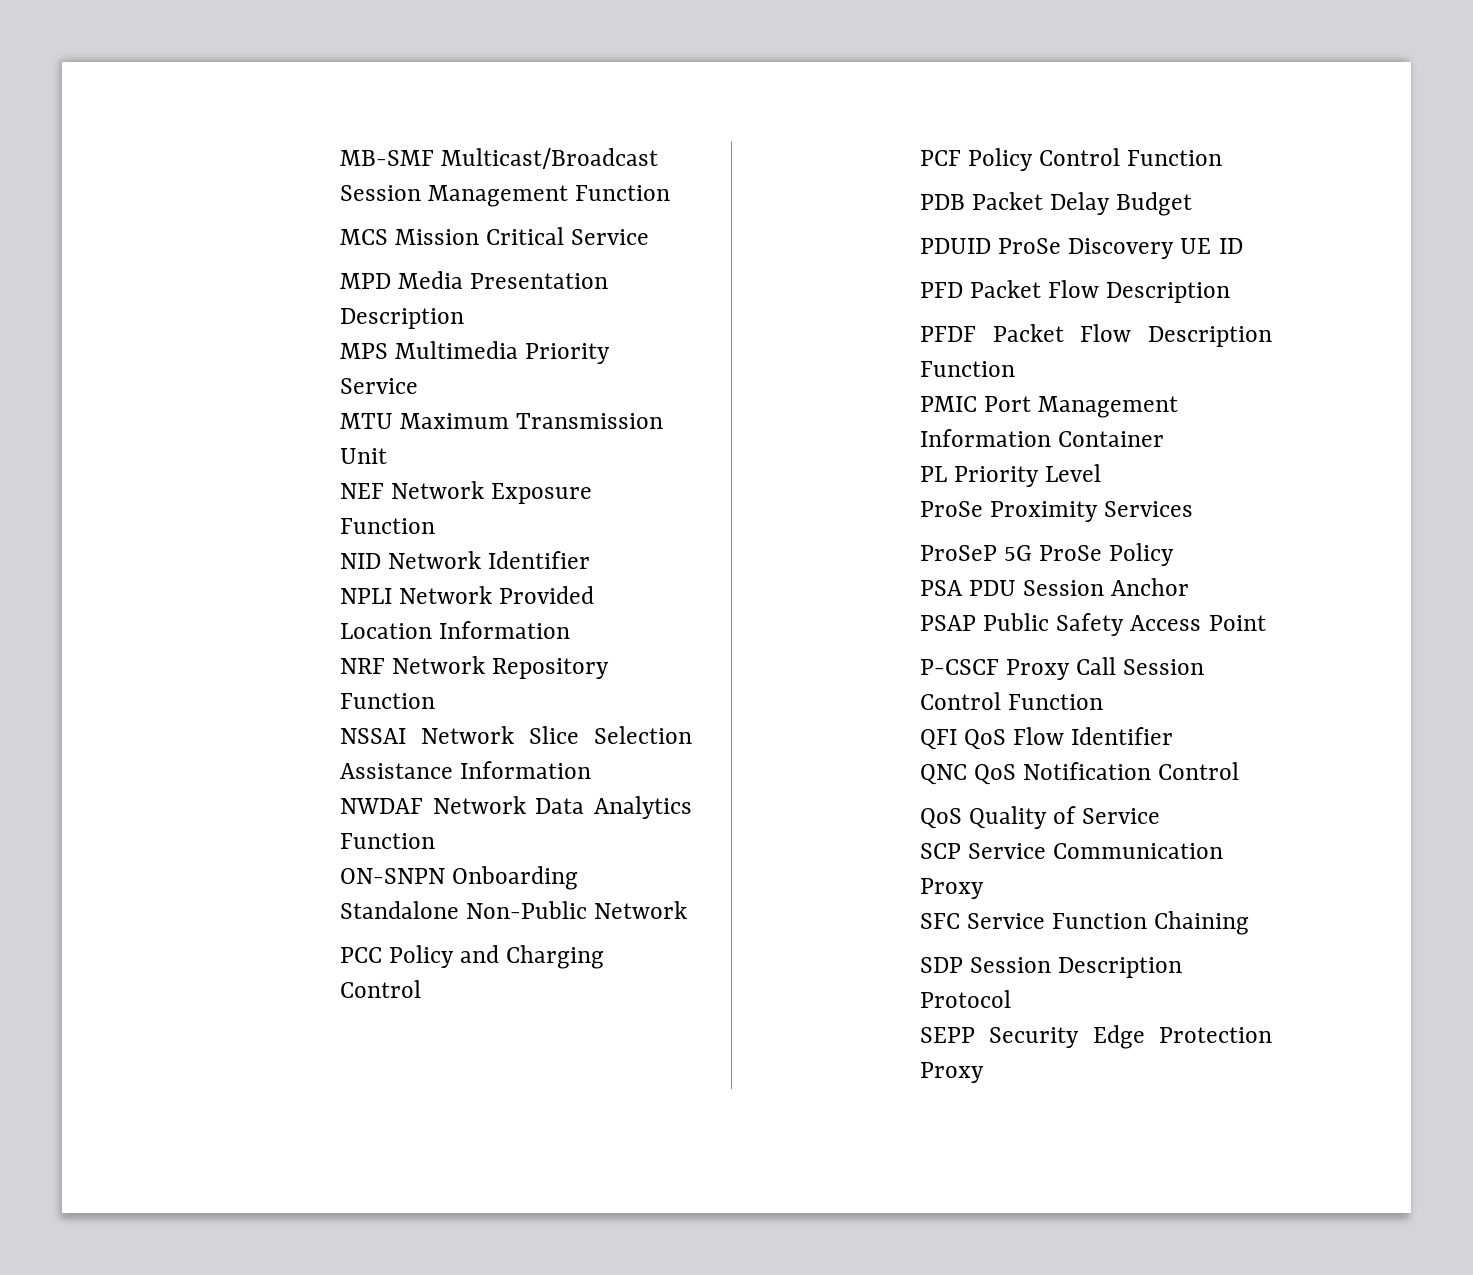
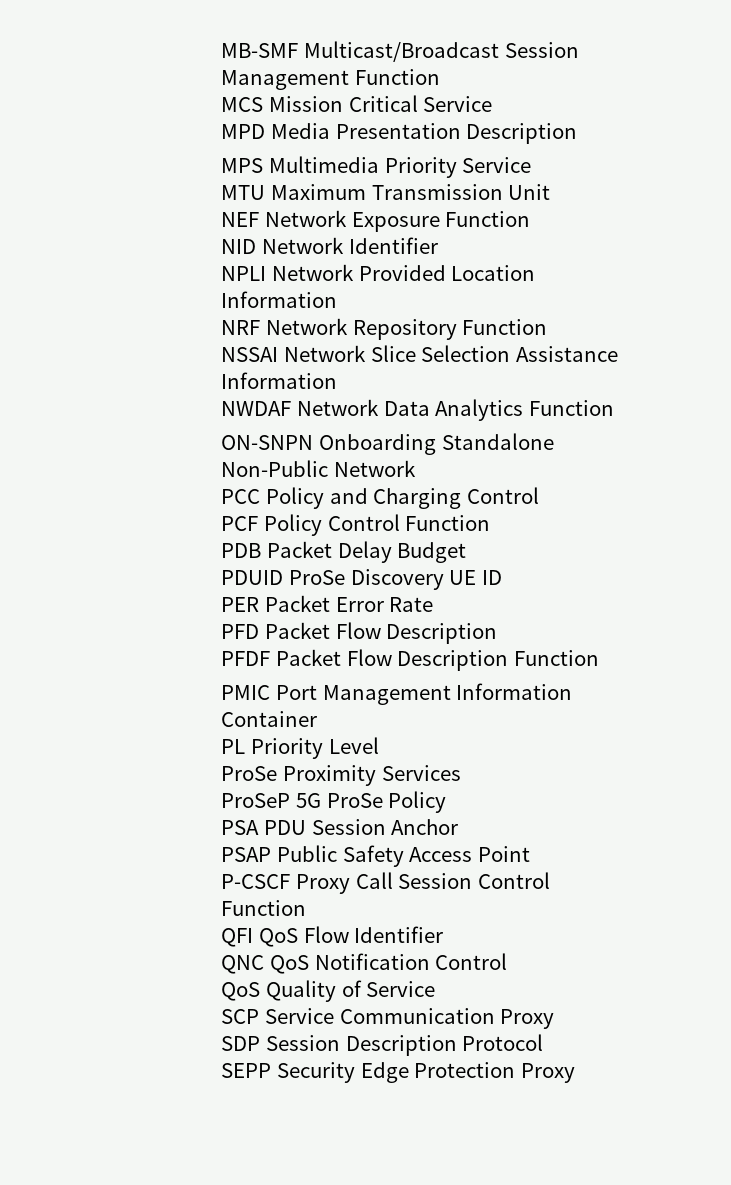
+ PER Packet Error Rate
- SFC Service Function Chaining

